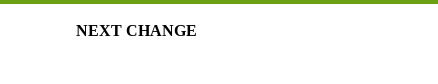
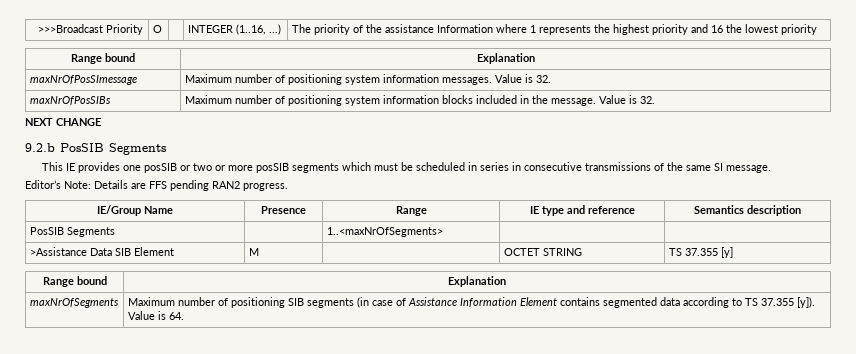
+ >>>Broadcast Priority | O | | INTEGER (1..16, ...) | The priority of the assistance Information where 1 represents the highest priority and 16 the lowest priority
+ Range bound | Explanation
+ maxNrOfPosSImessage | Maximum number of positioning system information messages. Value is 32.
+ maxNrOfPosSIBs | Maximum number of positioning system information blocks included in the message. Value is 32.
  NEXT CHANGE
+ 9.2.b PosSIB Segments
+ This IE provides one posSIB or two or more posSIB segments which must be scheduled in series in consecutive transmissions of the same SI message.
+ Editor’s Note: Details are FFS pending RAN2 progress.
+ IE/Group Name | Presence | Range | IE type and reference | Semantics description
+ PosSIB Segments | | 1..<maxNrOfSegments> | |
+ >Assistance Data SIB Element | M | | OCTET STRING | TS 37.355 [y]
+ Range bound | Explanation
+ maxNrOfSegments | Maximum number of positioning SIB segments (in case of Assistance Information Element contains segmented data according to TS 37.355 [y]). Value is 64.

